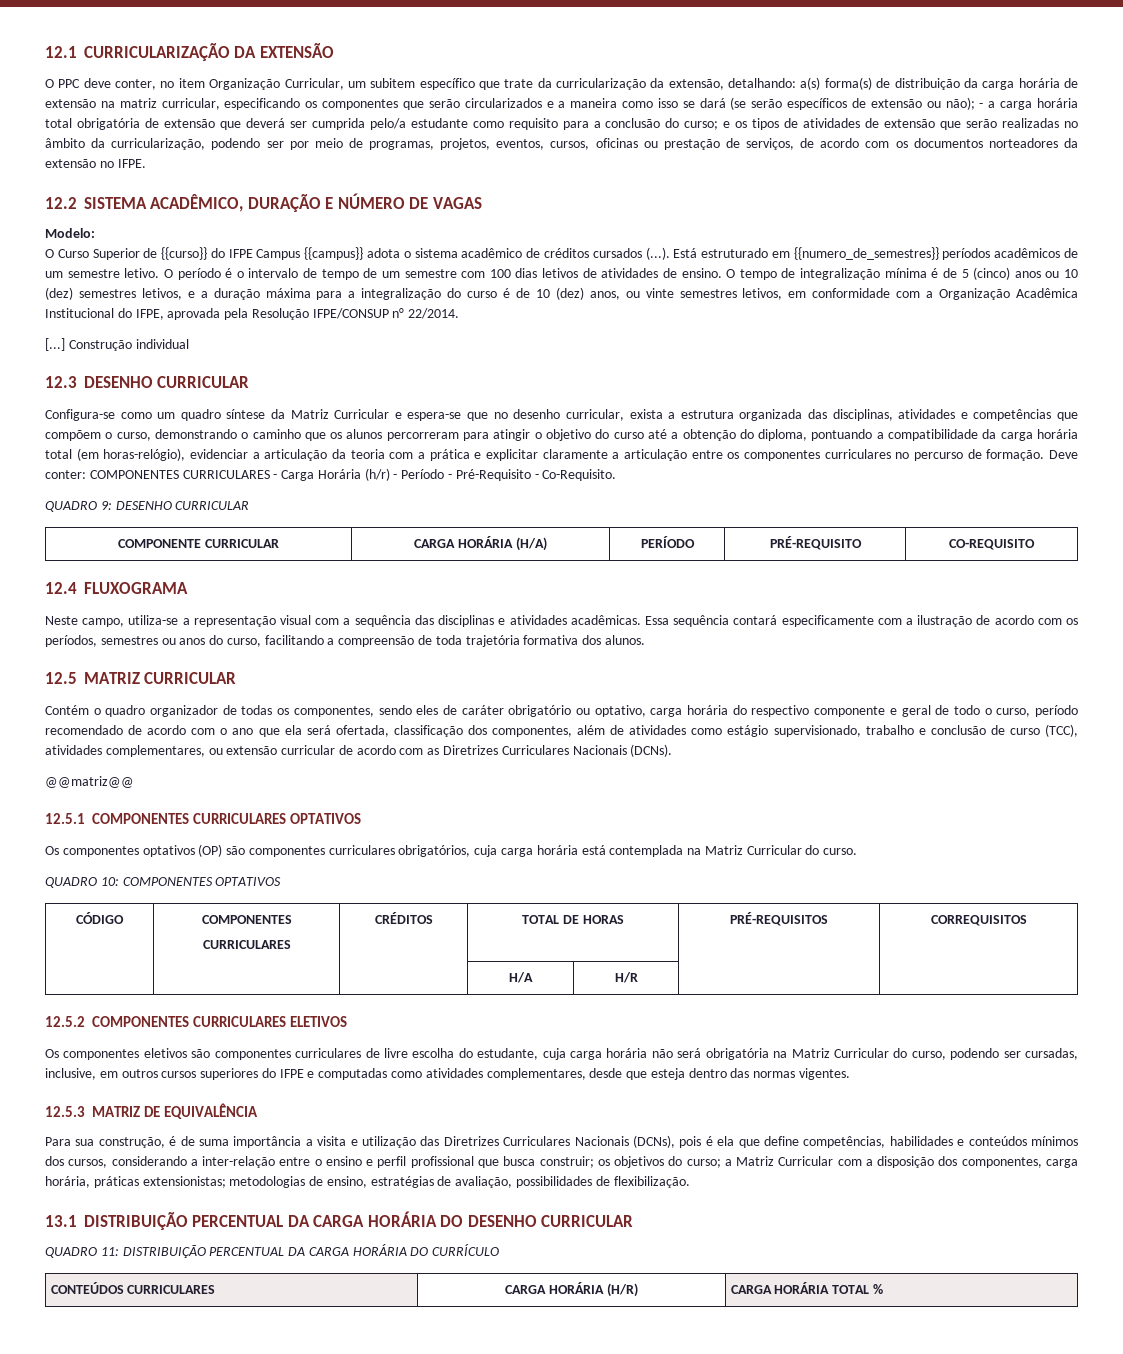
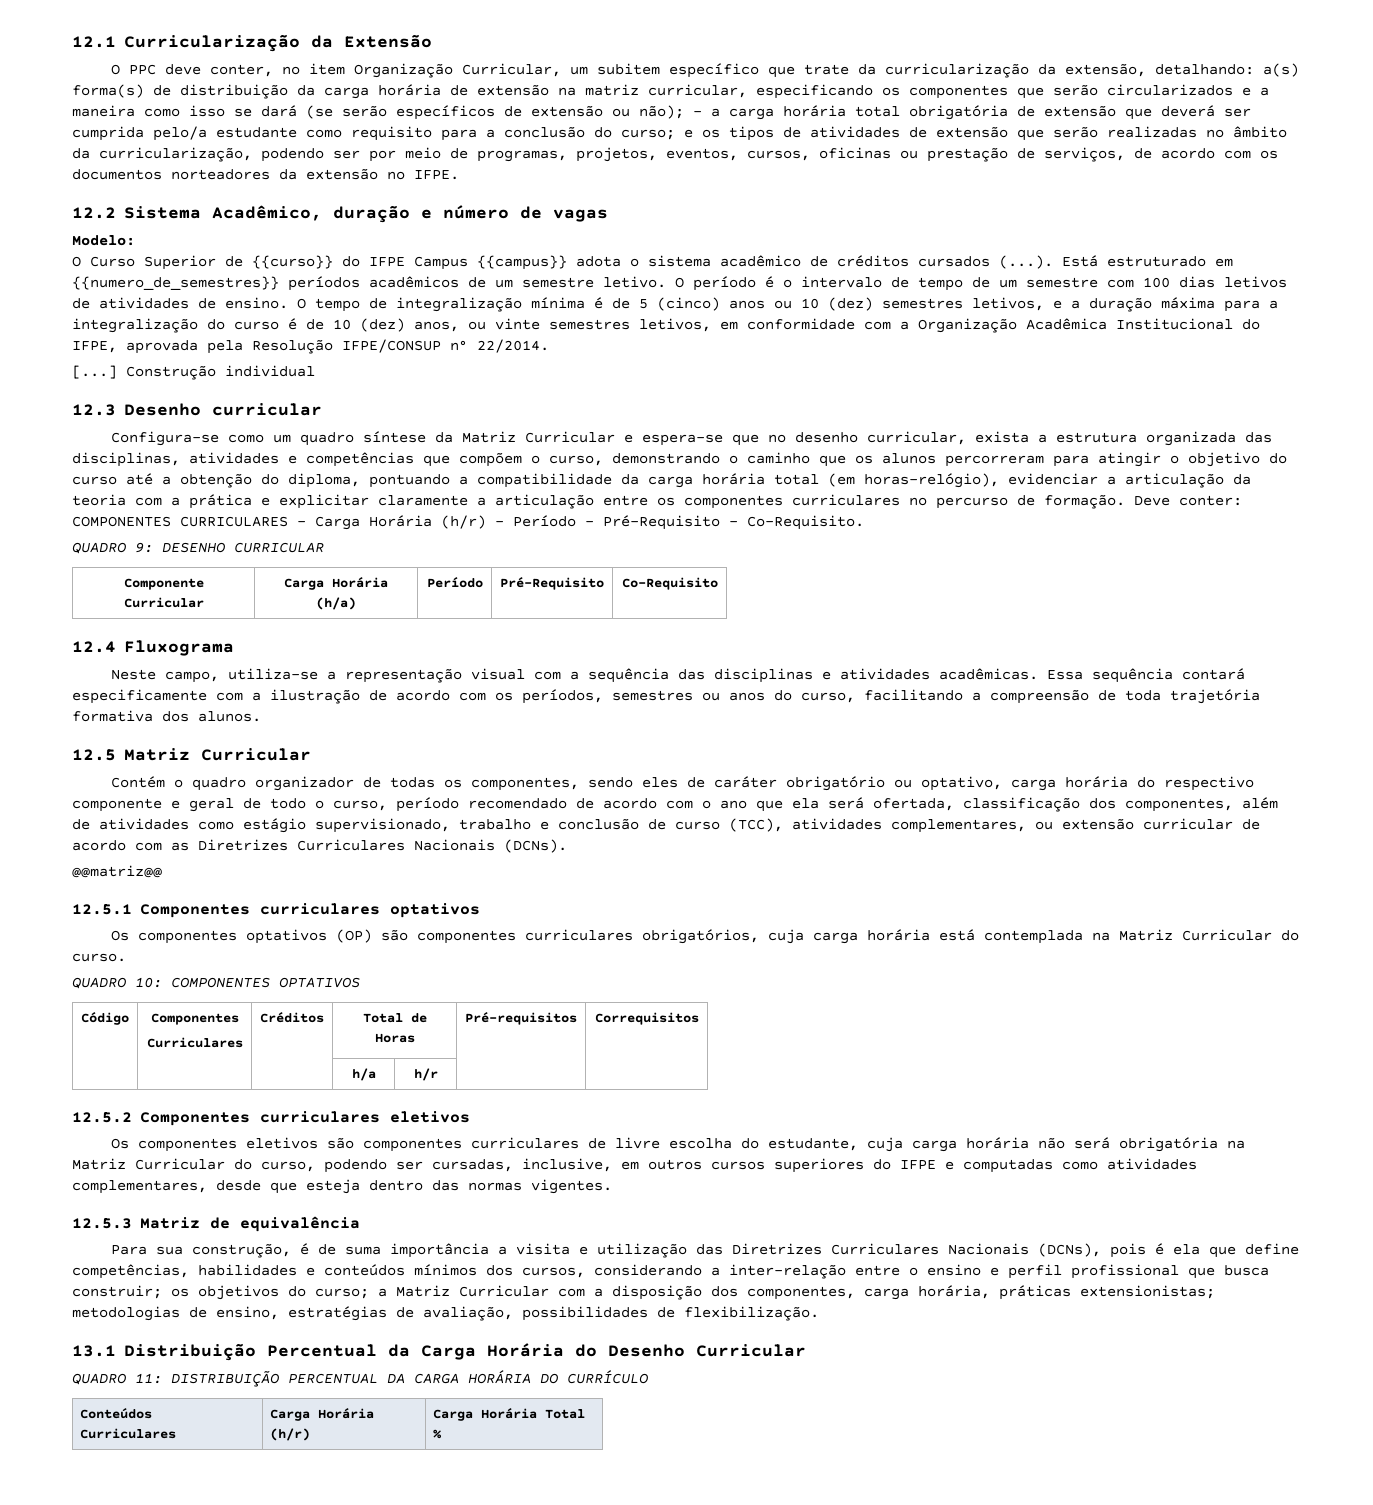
- 12.1 CURRICULARIZAÇÃO DA EXTENSÃO
+ 12.1 Curricularização da Extensão
- 12.2 SISTEMA ACADÊMICO, DURAÇÃO E NÚMERO DE VAGAS
+ 12.2 Sistema Acadêmico, duração e número de vagas
- 12.3 DESENHO CURRICULAR
+ 12.3 Desenho curricular
- COMPONENTE CURRICULAR | CARGA HORÁRIA (H/A) | PERÍODO | PRÉ-REQUISITO | CO-REQUISITO
+ Componente Curricular | Carga Horária (h/a) | Período | Pré-Requisito | Co-Requisito
- 12.4 FLUXOGRAMA
+ 12.4 Fluxograma
- 12.5 MATRIZ CURRICULAR
+ 12.5 Matriz Curricular
- 12.5.1 COMPONENTES CURRICULARES OPTATIVOS
+ 12.5.1 Componentes curriculares optativos
- CÓDIGO | COMPONENTES
- CURRICULARES | CRÉDITOS | TOTAL DE HORAS | PRÉ-REQUISITOS | CORREQUISITOS
- | | | H/A | H/R | |
- 12.5.2 COMPONENTES CURRICULARES ELETIVOS
+ Código | Componentes
+ Curriculares | Créditos | Total de Horas | Pré-requisitos | Correquisitos
+ | | | h/a | h/r | |
+ 12.5.2 Componentes curriculares eletivos
- 12.5.3 MATRIZ DE EQUIVALÊNCIA
+ 12.5.3 Matriz de equivalência
- 13.1 DISTRIBUIÇÃO PERCENTUAL DA CARGA HORÁRIA DO DESENHO CURRICULAR
+ 13.1 Distribuição Percentual da Carga Horária do Desenho Curricular
- CONTEÚDOS CURRICULARES | CARGA HORÁRIA (H/R) | CARGA HORÁRIA TOTAL %
+ Conteúdos Curriculares | Carga Horária (h/r) | Carga Horária Total %

